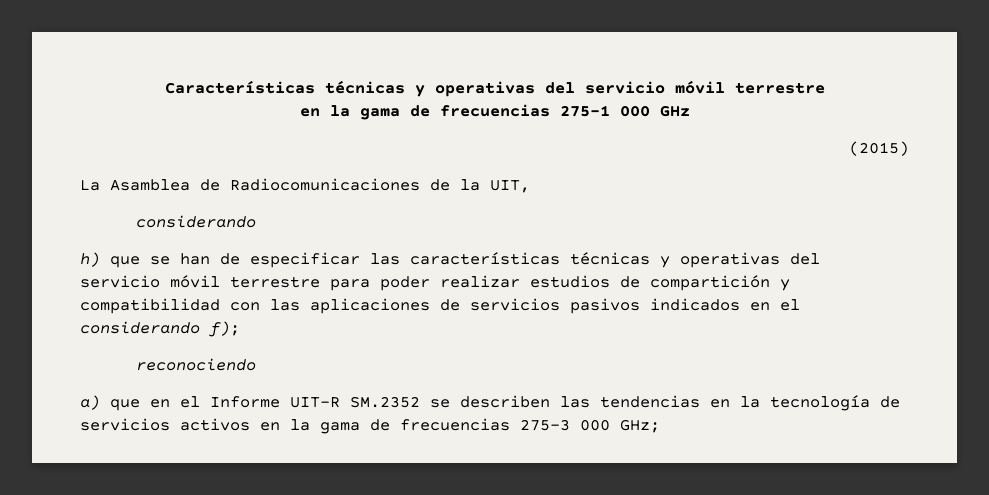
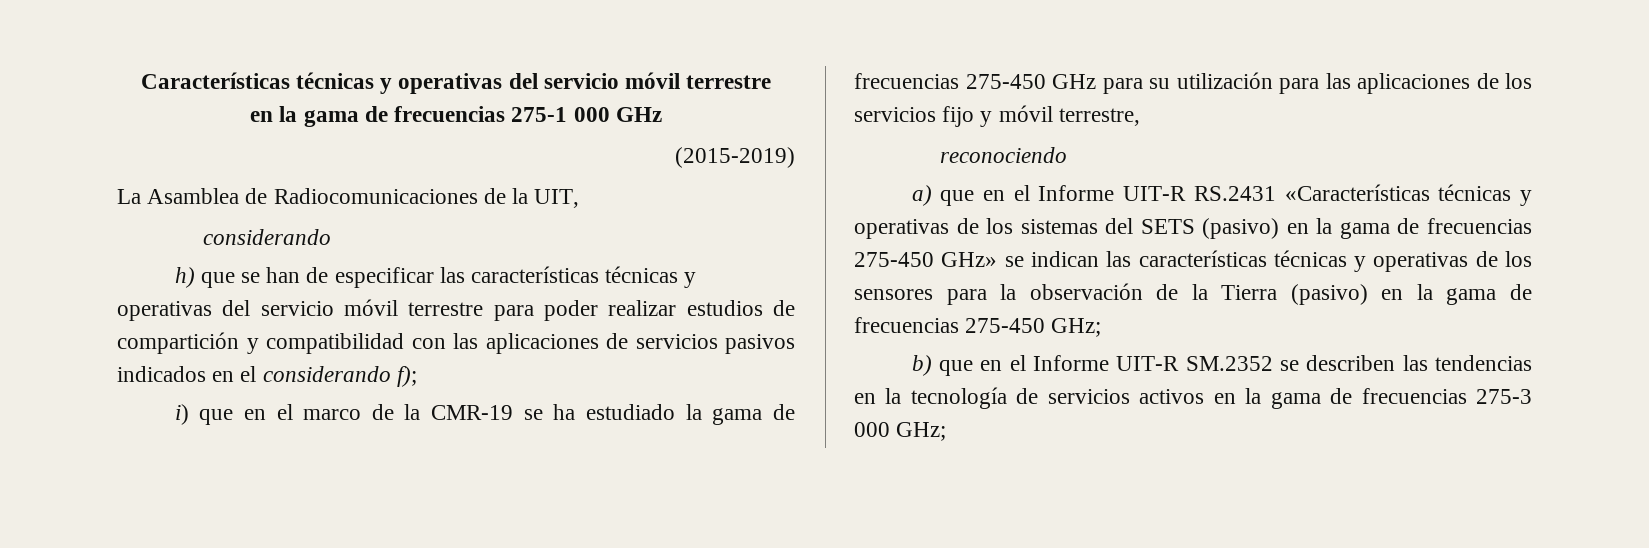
- (2015)
+ (2015-2019)
+ i) que en el marco de la CMR-19 se ha estudiado la gama de frecuencias 275-450 GHz para su utilización para las aplicaciones de los servicios fijo y móvil terrestre,
- a) que en el Informe UIT-R SM.2352 se describen las tendencias en la tecnología de servicios activos en la gama de frecuencias 275-3 000 GHz;
+ a) que en el Informe UIT-R RS.2431 «Características técnicas y operativas de los sistemas del SETS (pasivo) en la gama de frecuencias 275-450 GHz» se indican las características técnicas y operativas de los sensores para la observación de la Tierra (pasivo) en la gama de frecuencias 275-450 GHz;
+ b) que en el Informe UIT-R SM.2352 se describen las tendencias en la tecnología de servicios activos en la gama de frecuencias 275-3 000 GHz;

